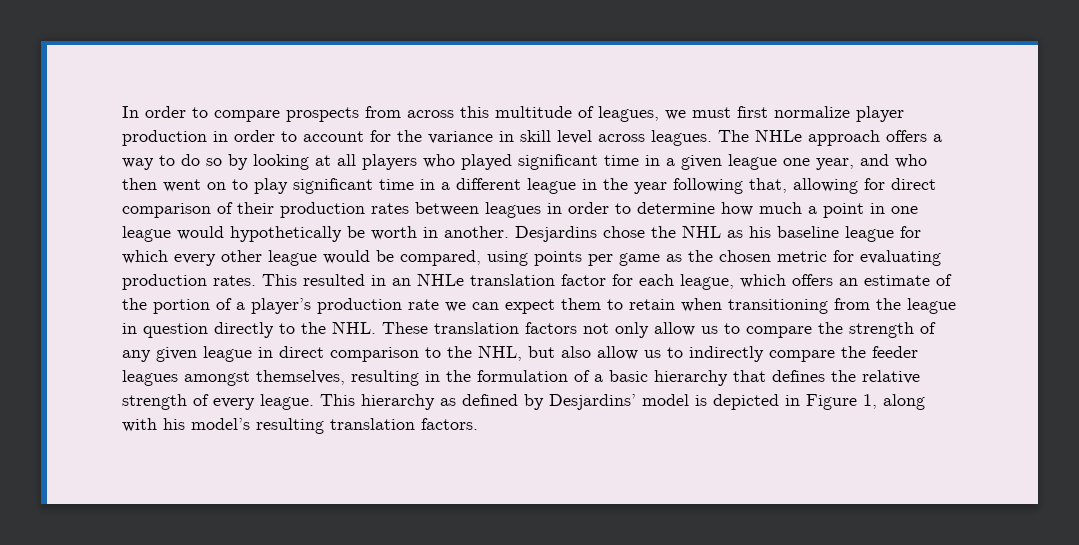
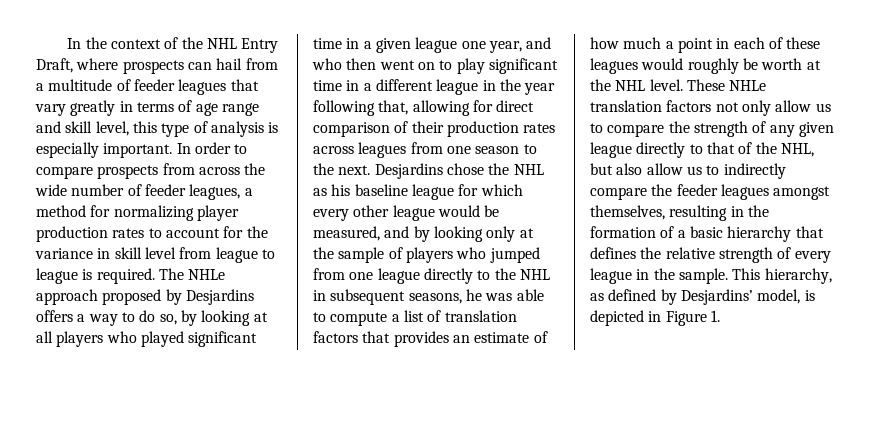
- In order to compare prospects from across this multitude of leagues, we must first normalize player production in order to account for the variance in skill level across leagues. The NHLe approach offers a way to do so by looking at all players who played significant time in a given league one year, and who then went on to play significant time in a different league in the year following that, allowing for direct comparison of their production rates between leagues in order to determine how much a point in one league would hypothetically be worth in another.
+ In the context of the NHL Entry Draft, where prospects can hail from a multitude of feeder leagues that vary greatly in terms of age range and skill level, this type of analysis is especially important. In order to compare prospects from across the wide number of feeder leagues, a method for normalizing player production rates to account for the variance in skill level from league to league is required. The NHLe approach proposed by Desjardins offers a way to do so, by looking at all players who played significant time in a given league one year, and who then went on to play significant time in a different league in the year following that, allowing for direct comparison of their production rates across leagues from one season to the next.
- Desjardins chose the NHL as his baseline league for which every other league would be compared, using points per game as the chosen metric for evaluating production rates. This resulted in an NHLe translation factor for each league, which offers an estimate of the portion of a player’s production rate we can expect them to retain when transitioning from the league in question directly to the NHL. These translation factors not only allow us to compare the strength of any given league in direct comparison to the NHL, but also allow us to indirectly compare the feeder leagues amongst themselves, resulting in the formulation of a basic hierarchy that defines the relative strength of every league. This hierarchy as defined by Desjardins’ model is depicted in Figure 1, along with his model’s resulting translation factors.
+ Desjardins chose the NHL as his baseline league for which every other league would be measured, and by looking only at the sample of players who jumped from one league directly to the NHL in subsequent seasons, he was able to compute a list of translation factors that provides an estimate of how much a point in each of these leagues would roughly be worth at the NHL level. These NHLe translation factors not only allow us to compare the strength of any given league directly to that of the NHL, but also allow us to indirectly compare the feeder leagues amongst themselves, resulting in the formation of a basic hierarchy that defines the relative strength of every league in the sample. This hierarchy, as defined by Desjardins’ model, is depicted in Figure 1.

